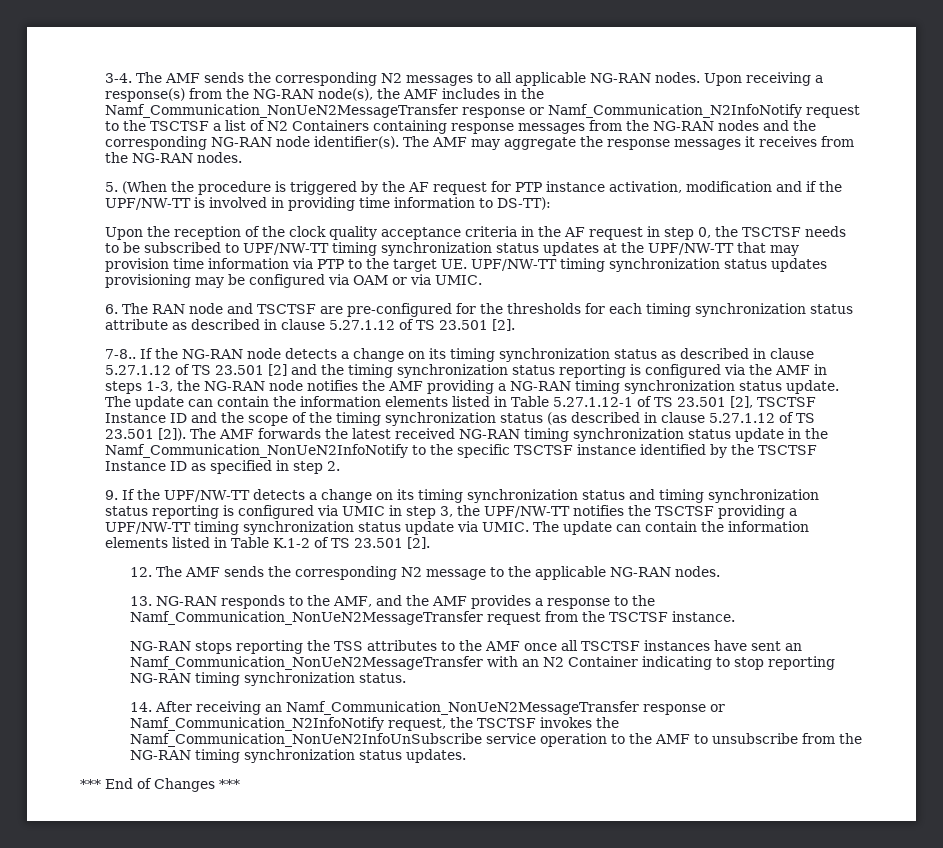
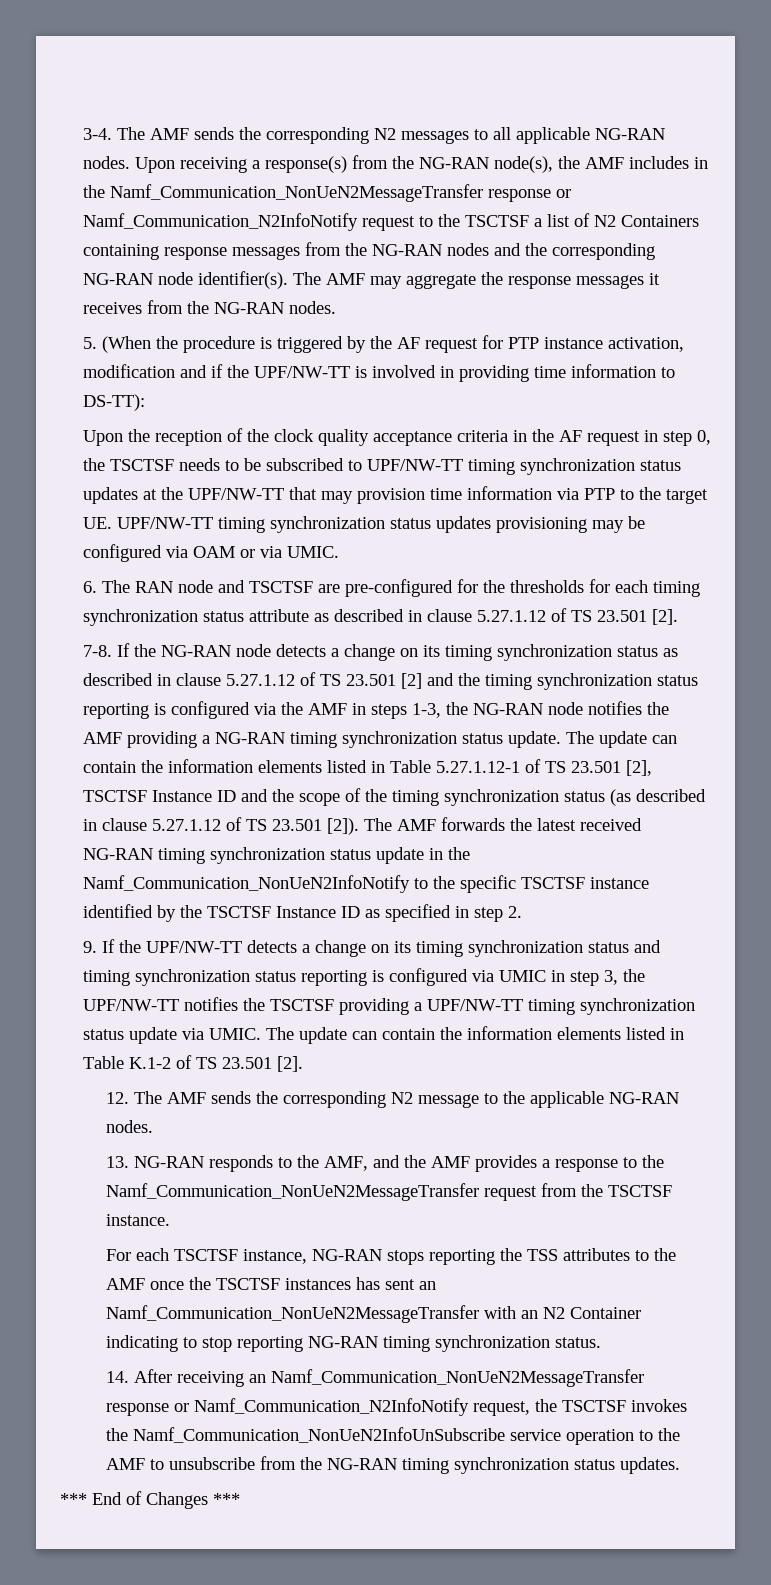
- 7-8..
+ 7-8.
- NG-RAN stops reporting the TSS attributes to the AMF once all TSCTSF instances have sent an Namf_Communication_NonUeN2MessageTransfer with an N2 Container indicating to stop reporting NG-RAN timing synchronization status.
+ For each TSCTSF instance, NG-RAN stops reporting the TSS attributes to the AMF once the TSCTSF instances has sent an Namf_Communication_NonUeN2MessageTransfer with an N2 Container indicating to stop reporting NG-RAN timing synchronization status.

